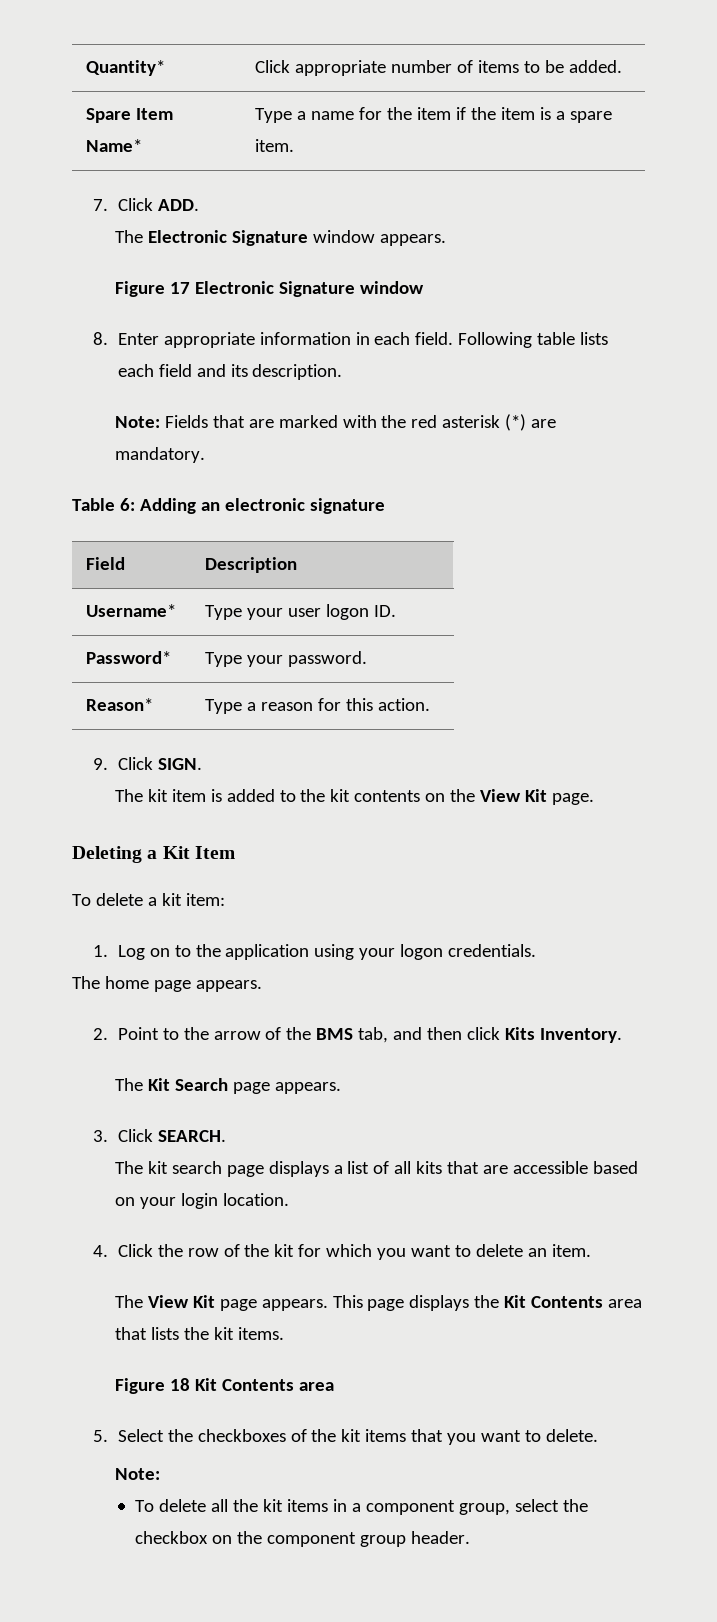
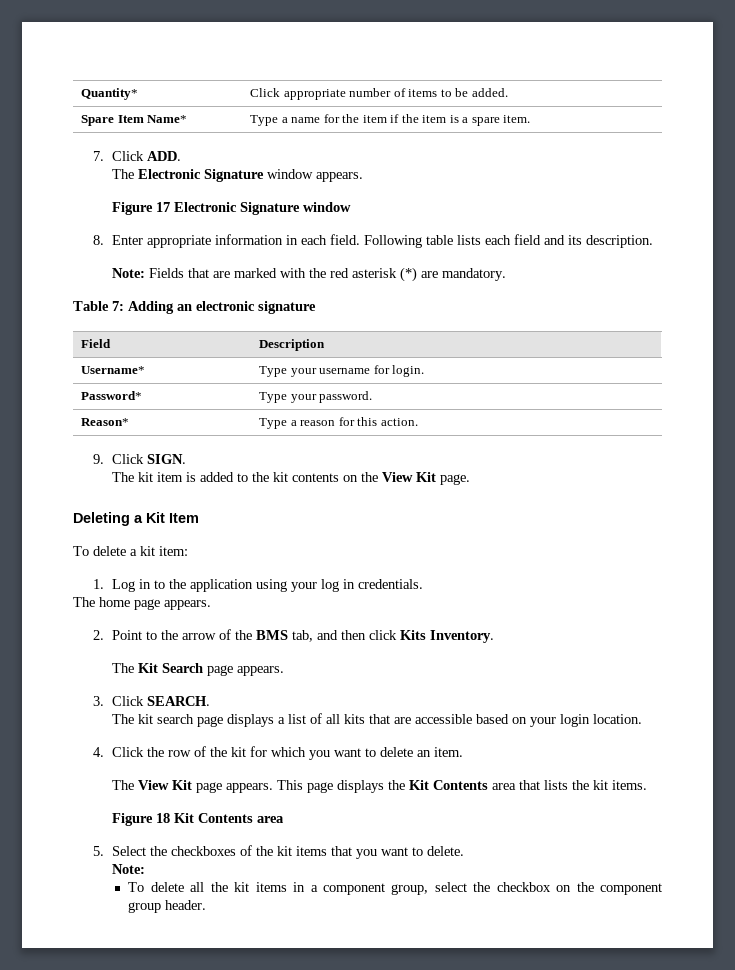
- Table 6: Adding an electronic signature
+ Table 7: Adding an electronic signature
- Username* | Type your user logon ID.
+ Username* | Type your username for login.
- 1. Log on to the application using your logon credentials.
+ 1. Log in to the application using your log in credentials.

